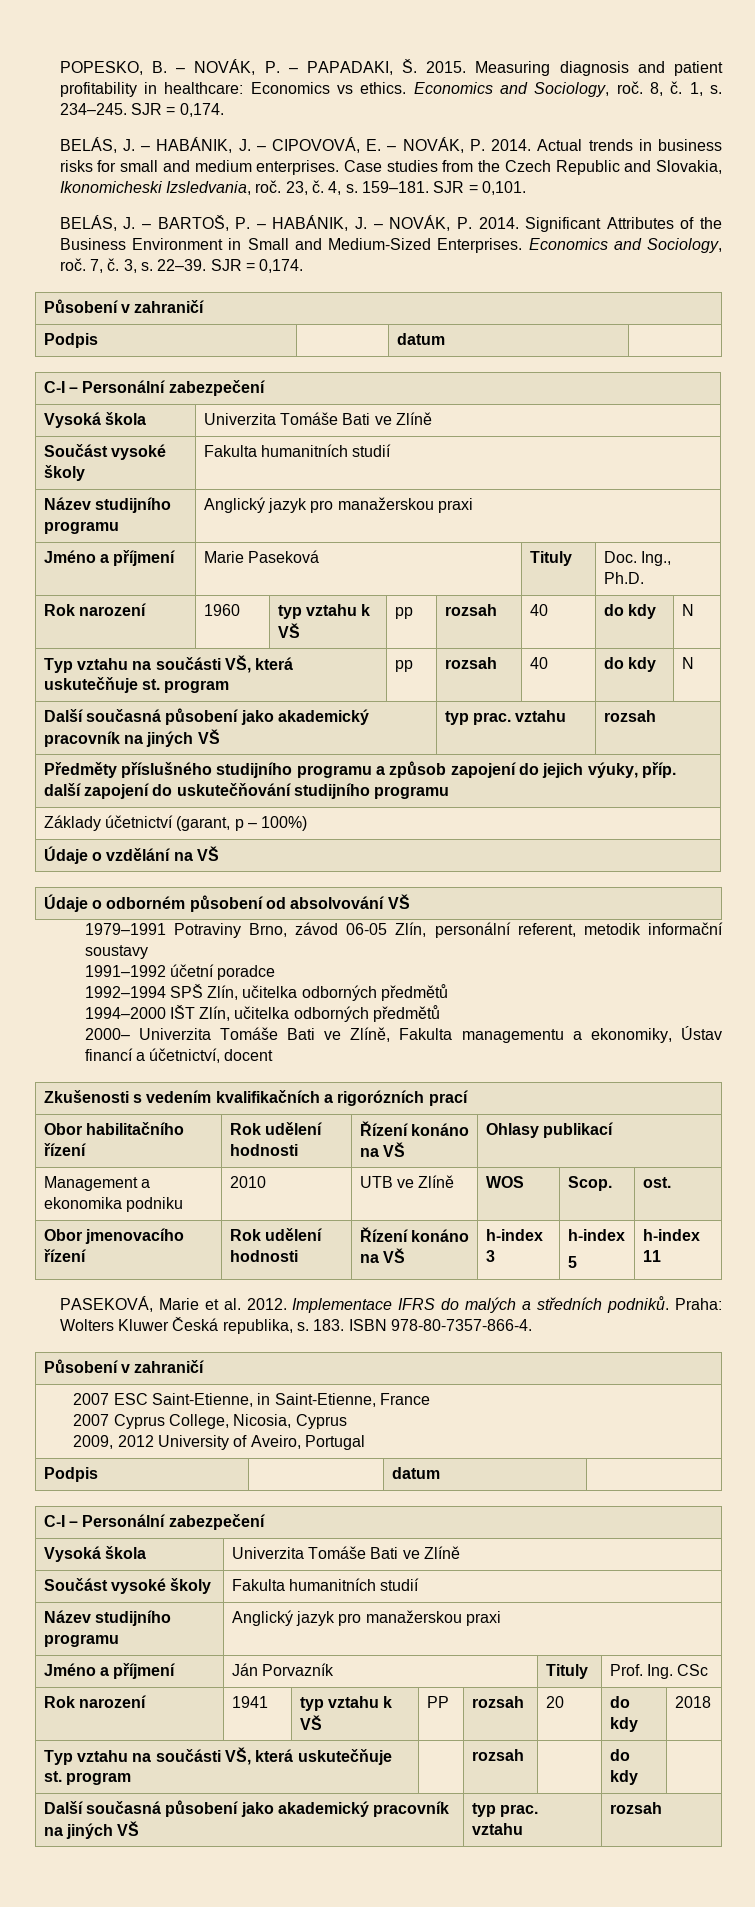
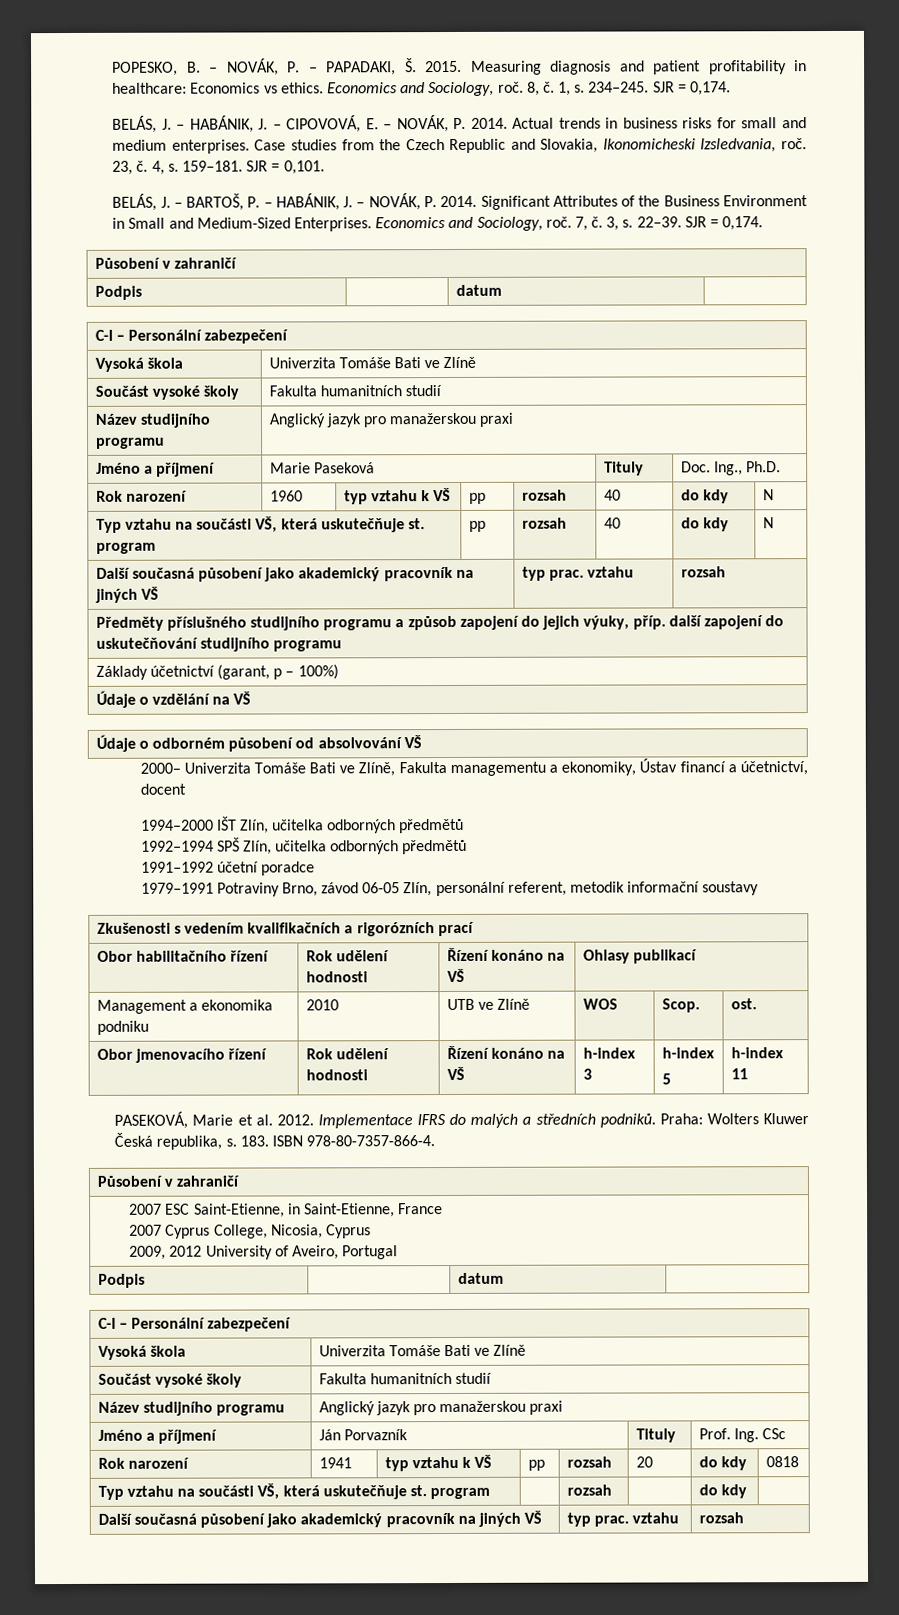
- 1979–1991 Potraviny Brno, závod 06-05 Zlín, personální referent, metodik informační soustavy
- 1991–1992 účetní poradce
- 1992–1994 SPŠ Zlín, učitelka odborných předmětů
- 1994–2000 IŠT Zlín, učitelka odborných předmětů
+ 1994–2000 IŠT Zlín, učitelka odborných předmětů
+ 1992–1994 SPŠ Zlín, učitelka odborných předmětů
+ 1991–1992 účetní poradce
+ 1979–1991 Potraviny Brno, závod 06-05 Zlín, personální referent, metodik informační soustavy
- Rok narození | 1941 | typ vztahu k VŠ | PP | rozsah | 20 | do kdy | 2018
+ Rok narození | 1941 | typ vztahu k VŠ | pp | rozsah | 20 | do kdy | 0818

